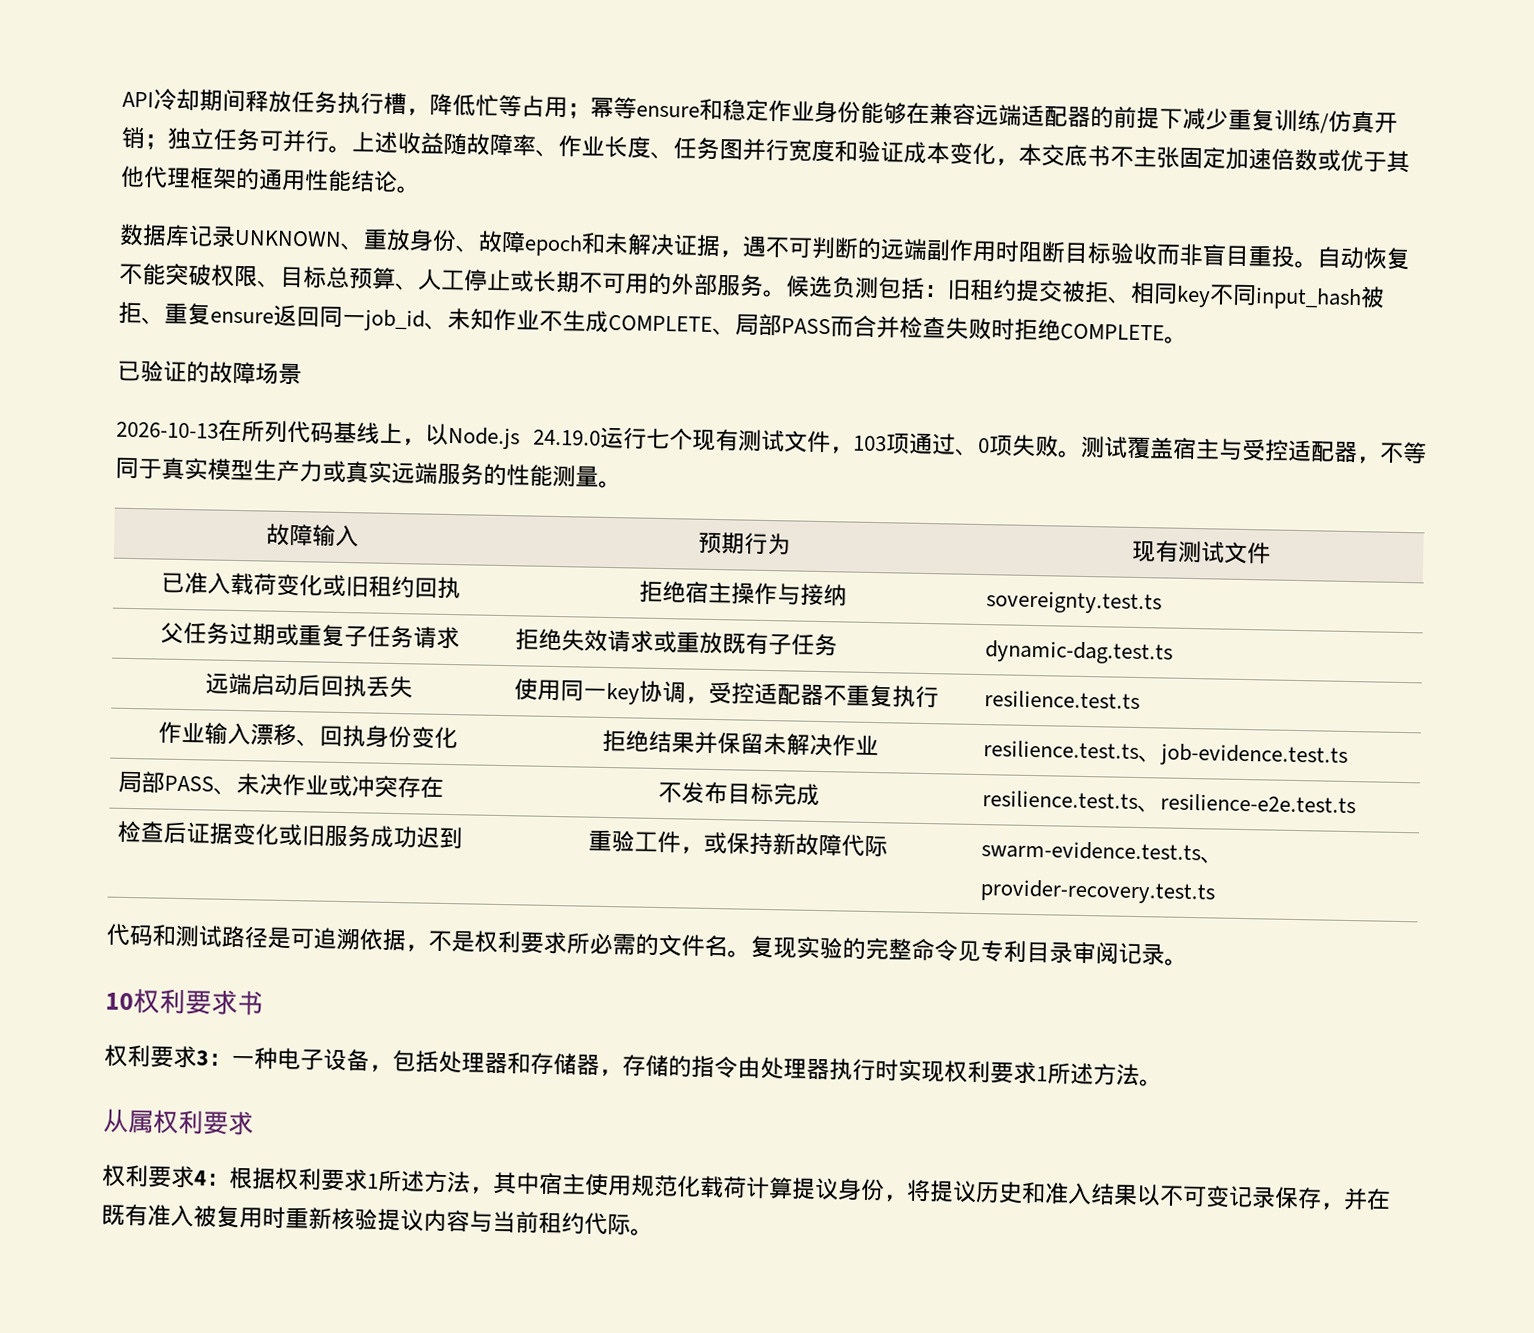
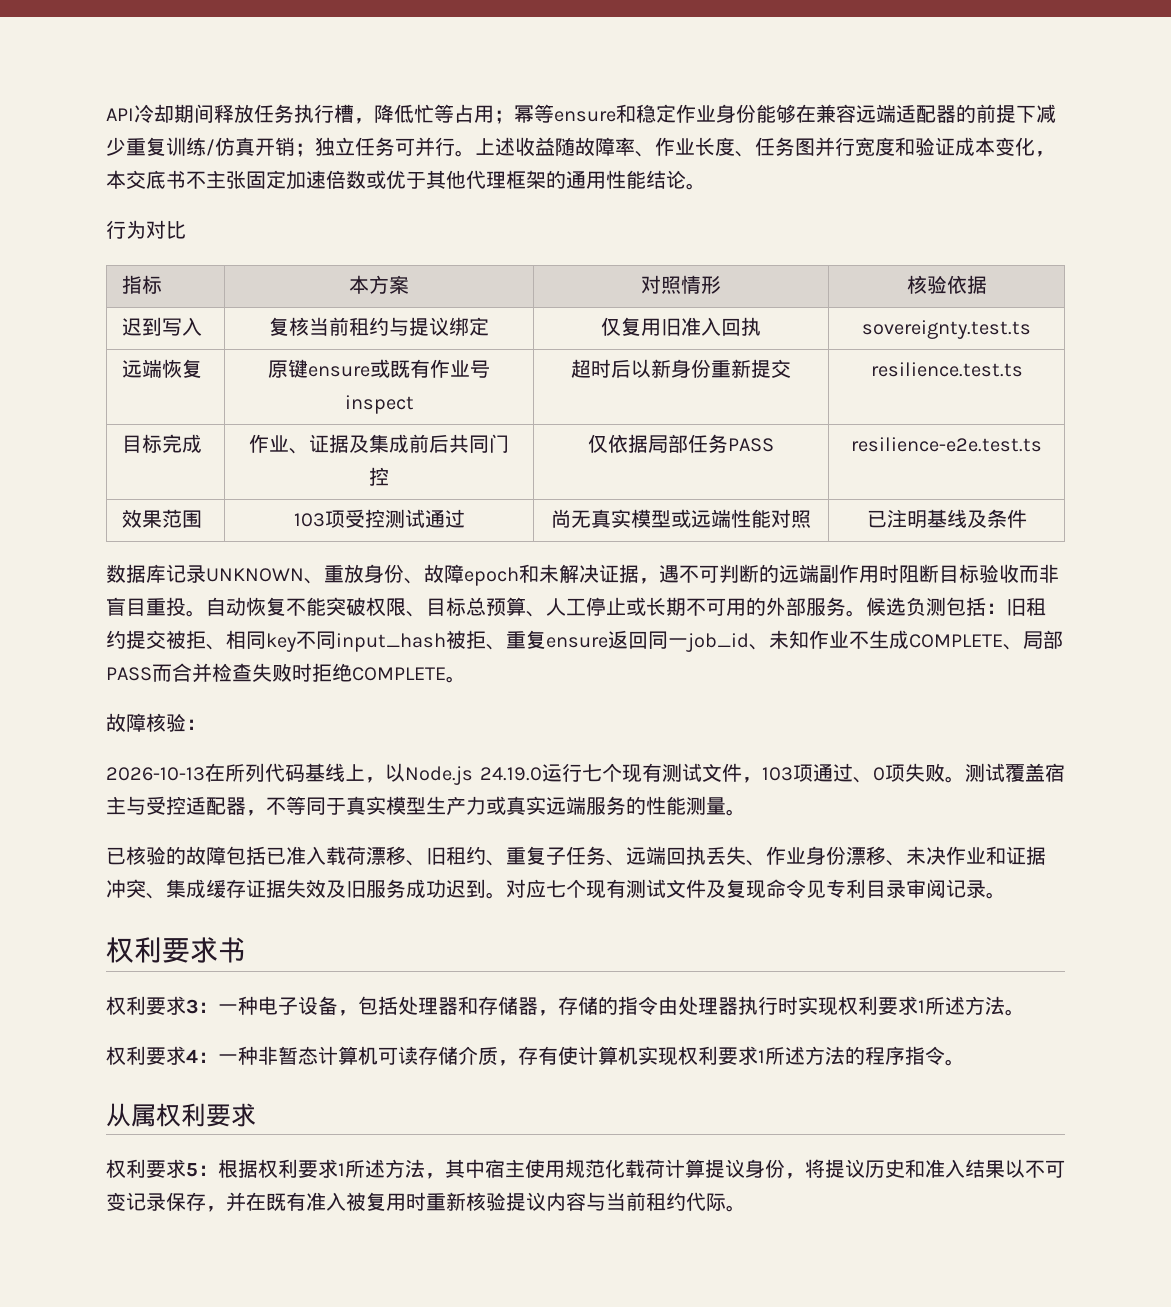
+ 行为对比
+ 指标 | 本方案 | 对照情形 | 核验依据
+ 迟到写入 | 复核当前租约与提议绑定 | 仅复用旧准入回执 | sovereignty.test.ts
+ 远端恢复 | 原键ensure或既有作业号inspect | 超时后以新身份重新提交 | resilience.test.ts
+ 目标完成 | 作业、证据及集成前后共同门控 | 仅依据局部任务PASS | resilience-e2e.test.ts
+ 效果范围 | 103项受控测试通过 | 尚无真实模型或远端性能对照 | 已注明基线及条件
- 已验证的故障场景
+ 故障核验：
- 故障输入 | 预期行为 | 现有测试文件
- 已准入载荷变化或旧租约回执 | 拒绝宿主操作与接纳 | sovereignty.test.ts
- 父任务过期或重复子任务请求 | 拒绝失效请求或重放既有子任务 | dynamic-dag.test.ts
- 远端启动后回执丢失 | 使用同一key协调，受控适配器不重复执行 | resilience.test.ts
- 作业输入漂移、回执身份变化 | 拒绝结果并保留未解决作业 | resilience.test.ts、job-evidence.test.ts
- 局部PASS、未决作业或冲突存在 | 不发布目标完成 | resilience.test.ts、resilience-e2e.test.ts
- 检查后证据变化或旧服务成功迟到 | 重验工件，或保持新故障代际 | swarm-evidence.test.ts、provider-recovery.test.ts
- 代码和测试路径是可追溯依据，不是权利要求所必需的文件名。复现实验的完整命令见专利目录审阅记录。
+ 已核验的故障包括已准入载荷漂移、旧租约、重复子任务、远端回执丢失、作业身份漂移、未决作业和证据冲突、集成缓存证据失效及旧服务成功迟到。对应七个现有测试文件及复现命令见专利目录审阅记录。
- 10权利要求书
+ 权利要求书
+ 权利要求4：一种非暂态计算机可读存储介质，存有使计算机实现权利要求1所述方法的程序指令。
- 权利要求4：根据权利要求1所述方法，其中宿主使用规范化载荷计算提议身份，将提议历史和准入结果以不可变记录保存，并在既有准入被复用时重新核验提议内容与当前租约代际。
+ 权利要求5：根据权利要求1所述方法，其中宿主使用规范化载荷计算提议身份，将提议历史和准入结果以不可变记录保存，并在既有准入被复用时重新核验提议内容与当前租约代际。

